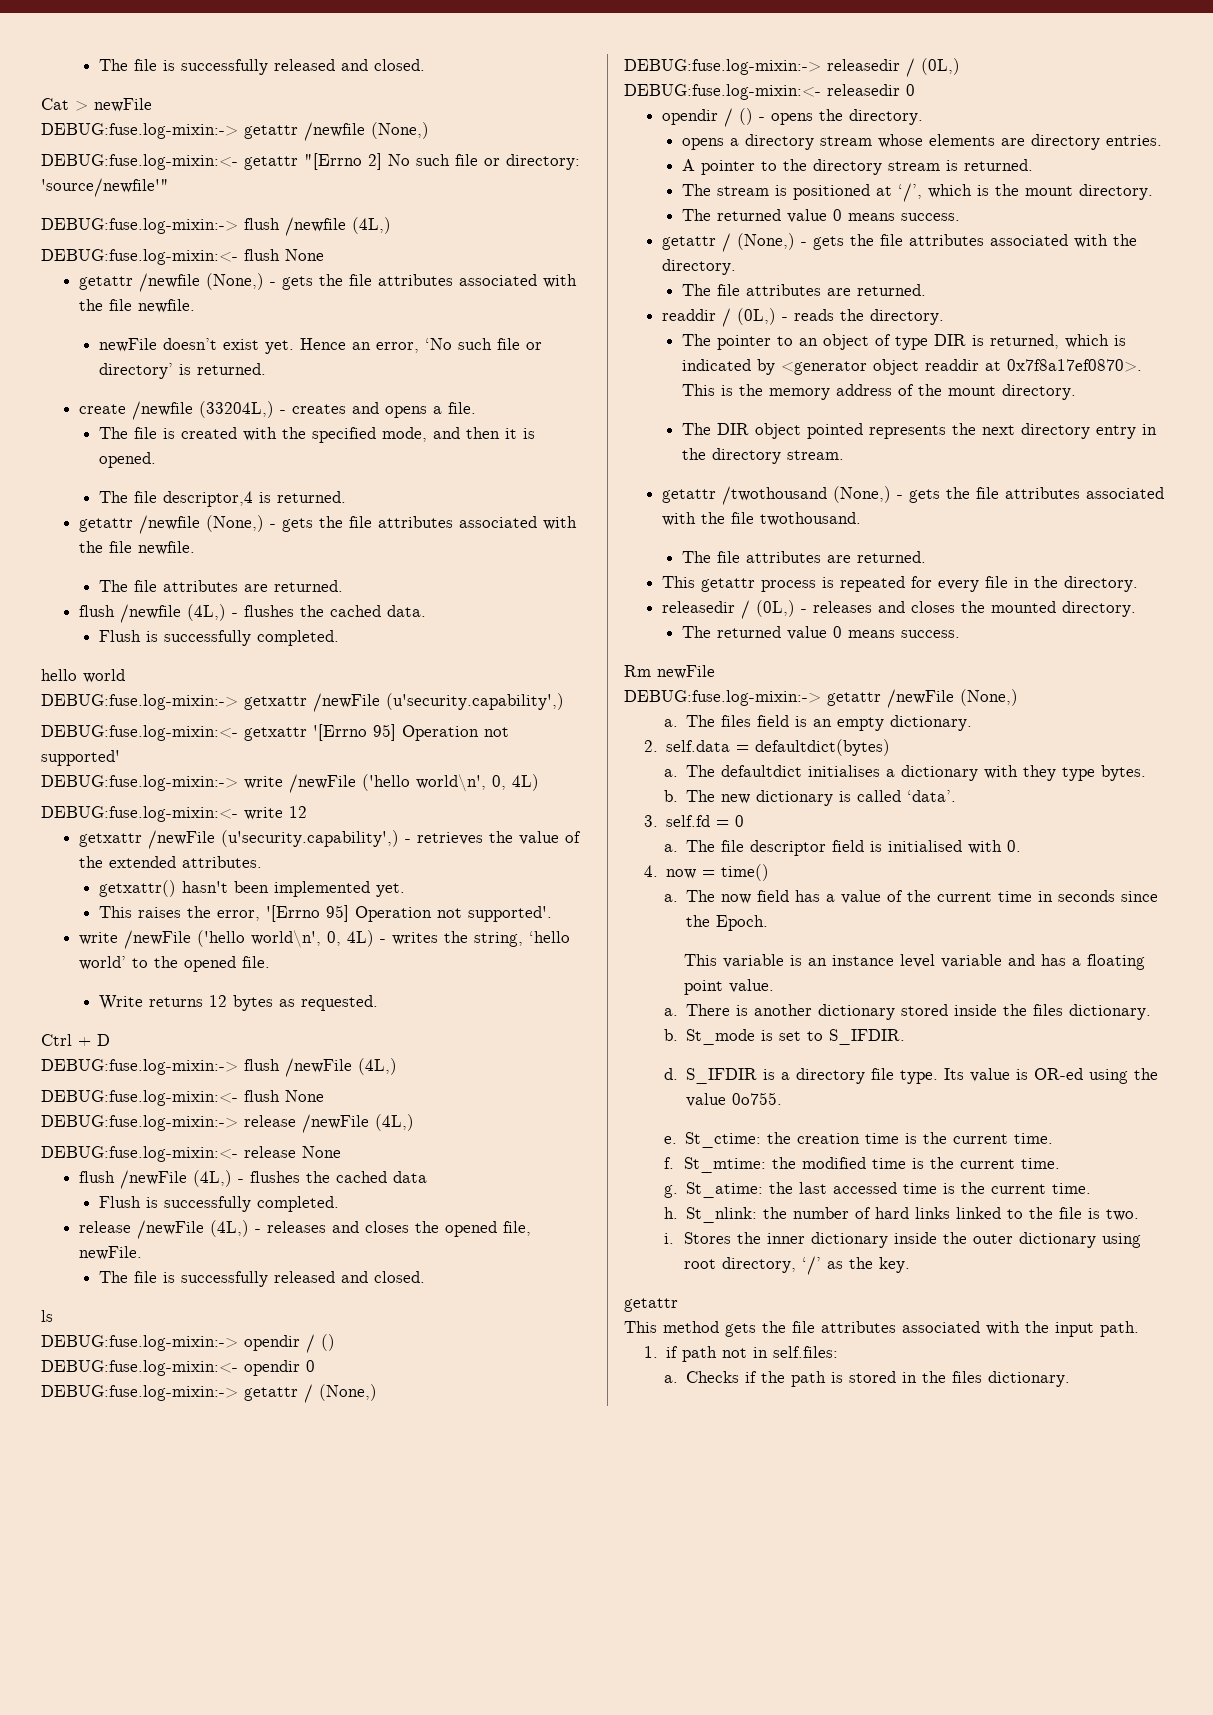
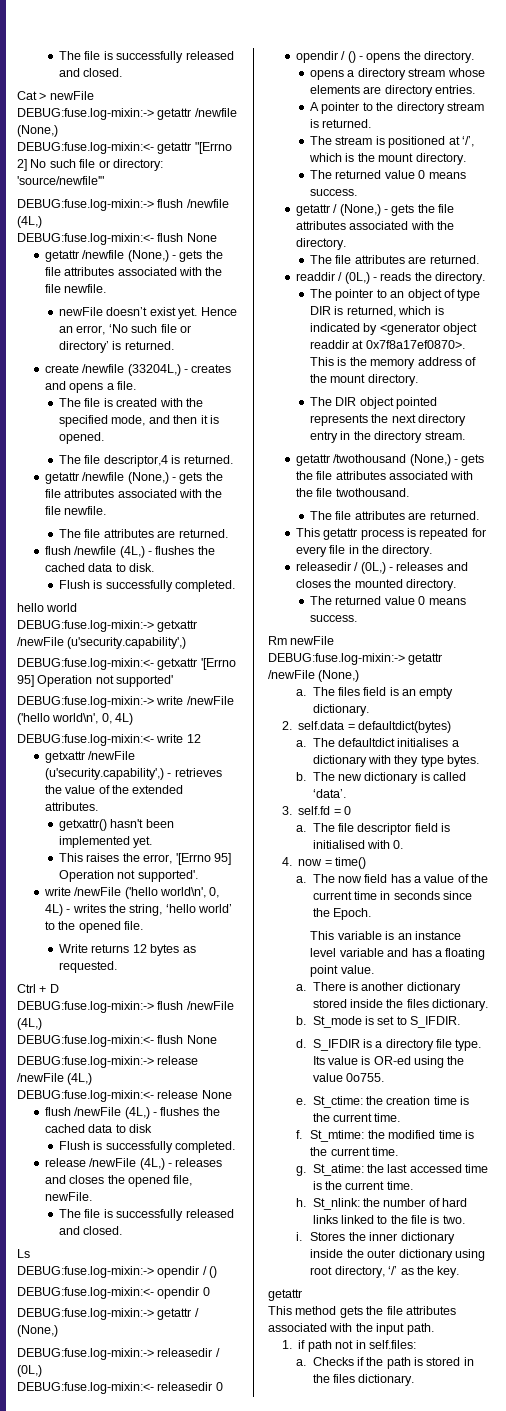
- flush /newfile (4L,) - flushes the cached data.
+ flush /newfile (4L,) - flushes the cached data to disk.
- flush /newFile (4L,) - flushes the cached data
+ flush /newFile (4L,) - flushes the cached data to disk
- ls
+ Ls

